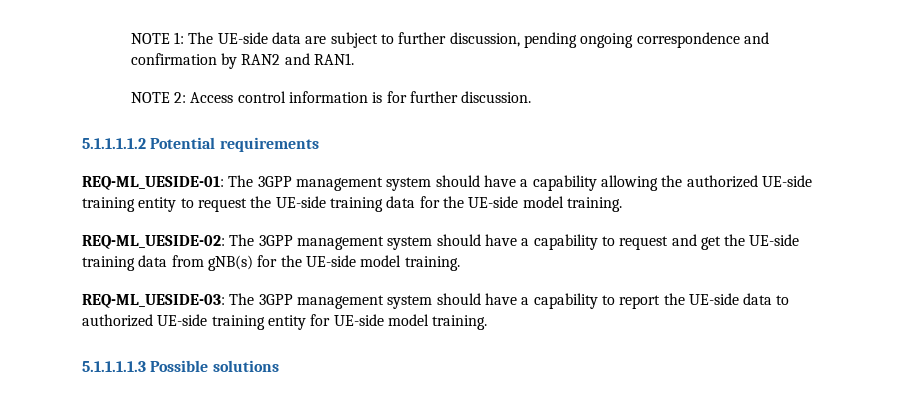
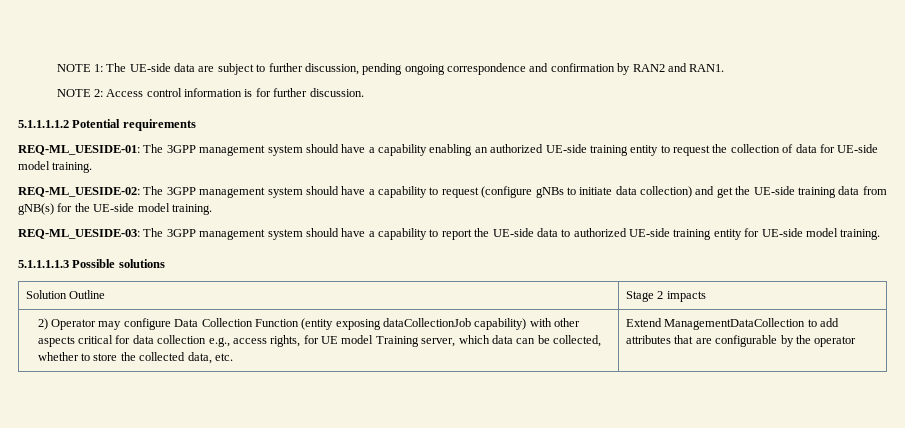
- REQ-ML_UESIDE-01: The 3GPP management system should have a capability allowing the authorized UE-side training entity to request the UE-side training data for the UE-side model training.
+ REQ-ML_UESIDE-01: The 3GPP management system should have a capability enabling an authorized UE-side training entity to request the collection of data for UE-side model training.
- REQ-ML_UESIDE-02: The 3GPP management system should have a capability to request and get the UE-side training data from gNB(s) for the UE-side model training.
+ REQ-ML_UESIDE-02: The 3GPP management system should have a capability to request (configure gNBs to initiate data collection) and get the UE-side training data from gNB(s) for the UE-side model training.
+ Solution Outline | Stage 2 impacts
+ 2) Operator may configure Data Collection Function (entity exposing dataCollectionJob capability) with other aspects critical for data collection e.g., access rights, for UE model Training server, which data can be collected, whether to store the collected data, etc. | Extend ManagementDataCollection to add attributes that are configurable by the operator

